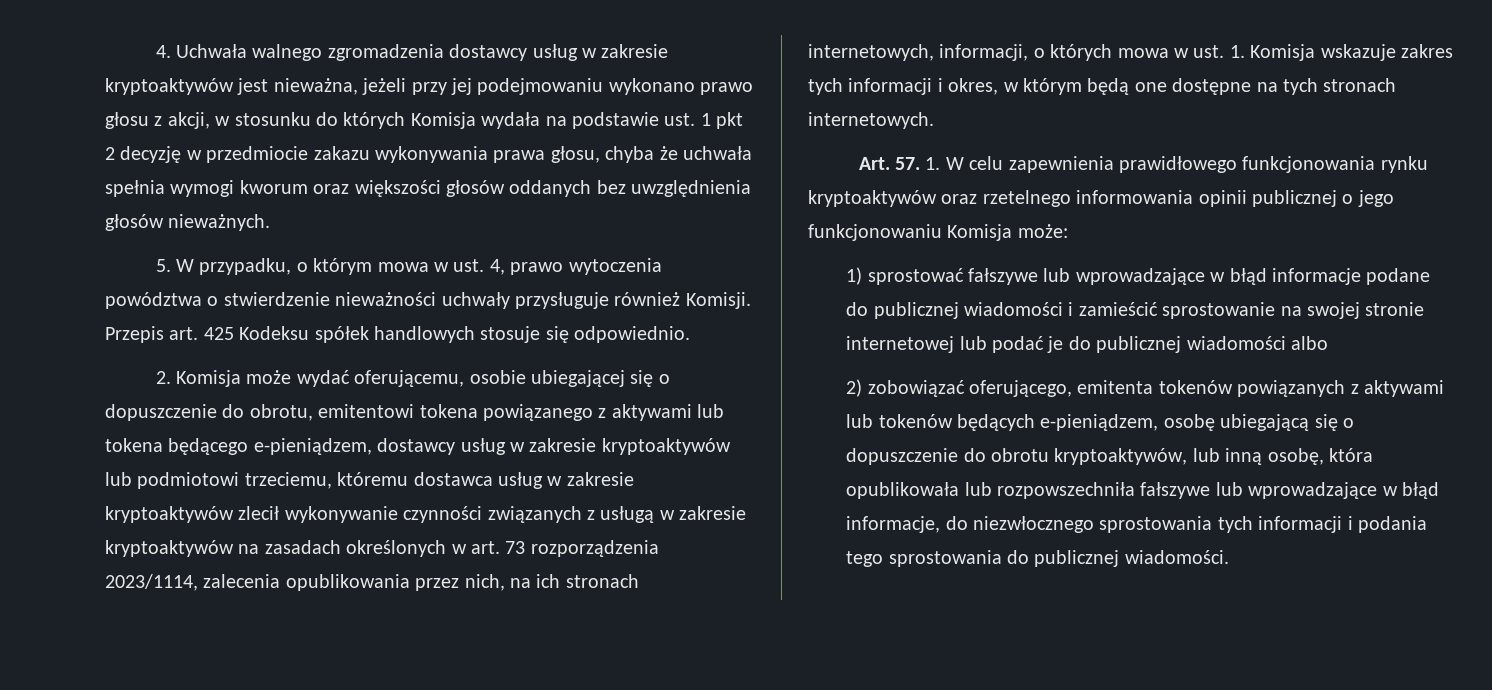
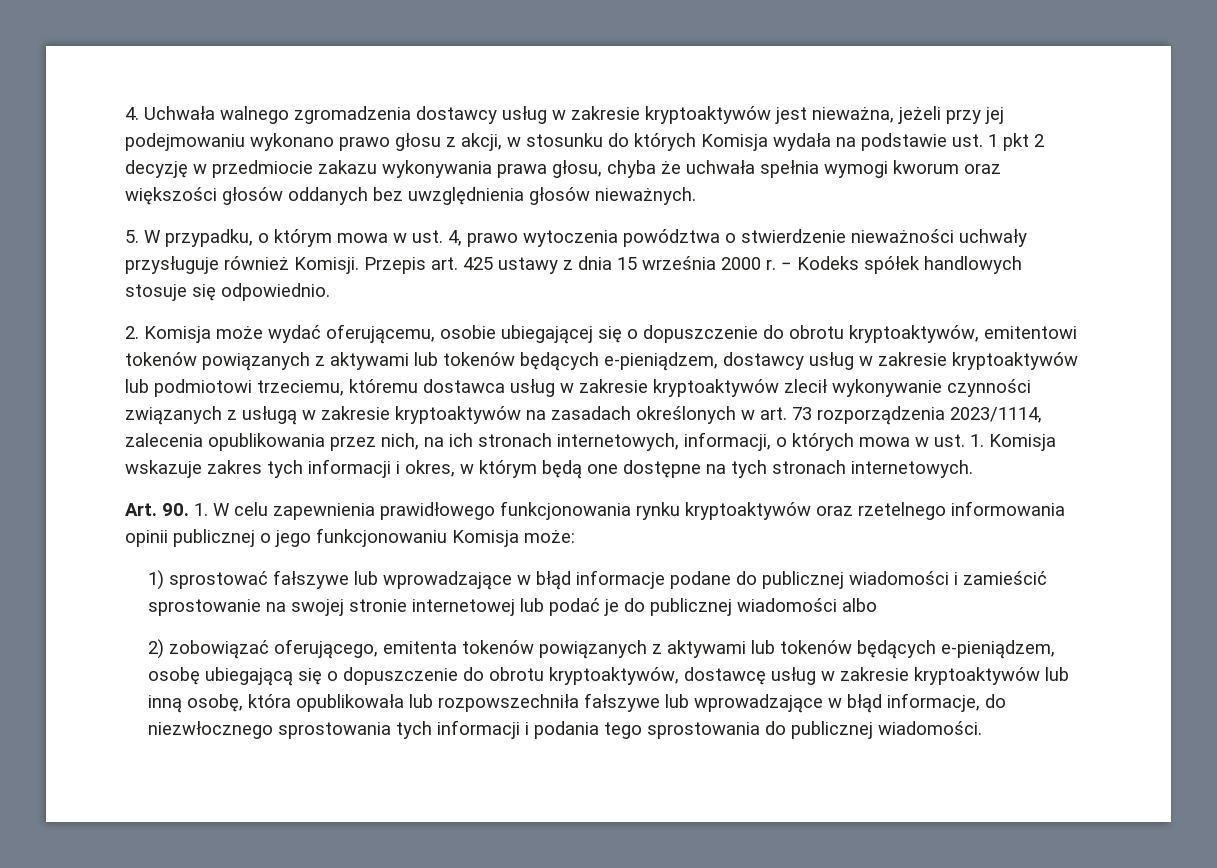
- Przepis art. 425 Kodeksu spółek handlowych stosuje się odpowiednio.
+ Przepis art. 425 ustawy z dnia 15 września 2000 r. − Kodeks spółek handlowych stosuje się odpowiednio.
- 2. Komisja może wydać oferującemu, osobie ubiegającej się o dopuszczenie do obrotu, emitentowi tokena powiązanego z aktywami lub tokena będącego e-pieniądzem, dostawcy usług w zakresie kryptoaktywów lub podmiotowi trzeciemu, któremu dostawca usług w zakresie kryptoaktywów zlecił wykonywanie czynności związanych z usługą w zakresie kryptoaktywów na zasadach określonych w art. 73 rozporządzenia 2023/1114, zalecenia opublikowania przez nich, na ich stronach internetowych, informacji, o których mowa w ust. 1. Komisja wskazuje zakres tych informacji i okres, w którym będą one dostępne na tych stronach internetowych.
+ 2. Komisja może wydać oferującemu, osobie ubiegającej się o dopuszczenie do obrotu kryptoaktywów, emitentowi tokenów powiązanych z aktywami lub tokenów będących e-pieniądzem, dostawcy usług w zakresie kryptoaktywów lub podmiotowi trzeciemu, któremu dostawca usług w zakresie kryptoaktywów zlecił wykonywanie czynności związanych z usługą w zakresie kryptoaktywów na zasadach określonych w art. 73 rozporządzenia 2023/1114, zalecenia opublikowania przez nich, na ich stronach internetowych, informacji, o których mowa w ust. 1. Komisja wskazuje zakres tych informacji i okres, w którym będą one dostępne na tych stronach internetowych.
- Art. 57. 1. W celu zapewnienia prawidłowego funkcjonowania rynku kryptoaktywów oraz rzetelnego informowania opinii publicznej o jego funkcjonowaniu Komisja może:
+ Art. 90. 1. W celu zapewnienia prawidłowego funkcjonowania rynku kryptoaktywów oraz rzetelnego informowania opinii publicznej o jego funkcjonowaniu Komisja może:
- 2) zobowiązać oferującego, emitenta tokenów powiązanych z aktywami lub tokenów będących e-pieniądzem, osobę ubiegającą się o dopuszczenie do obrotu kryptoaktywów, lub inną osobę, która opublikowała lub rozpowszechniła fałszywe lub wprowadzające w błąd informacje, do niezwłocznego sprostowania tych informacji i podania tego sprostowania do publicznej wiadomości.
+ 2) zobowiązać oferującego, emitenta tokenów powiązanych z aktywami lub tokenów będących e-pieniądzem, osobę ubiegającą się o dopuszczenie do obrotu kryptoaktywów, dostawcę usług w zakresie kryptoaktywów lub inną osobę, która opublikowała lub rozpowszechniła fałszywe lub wprowadzające w błąd informacje, do niezwłocznego sprostowania tych informacji i podania tego sprostowania do publicznej wiadomości.

